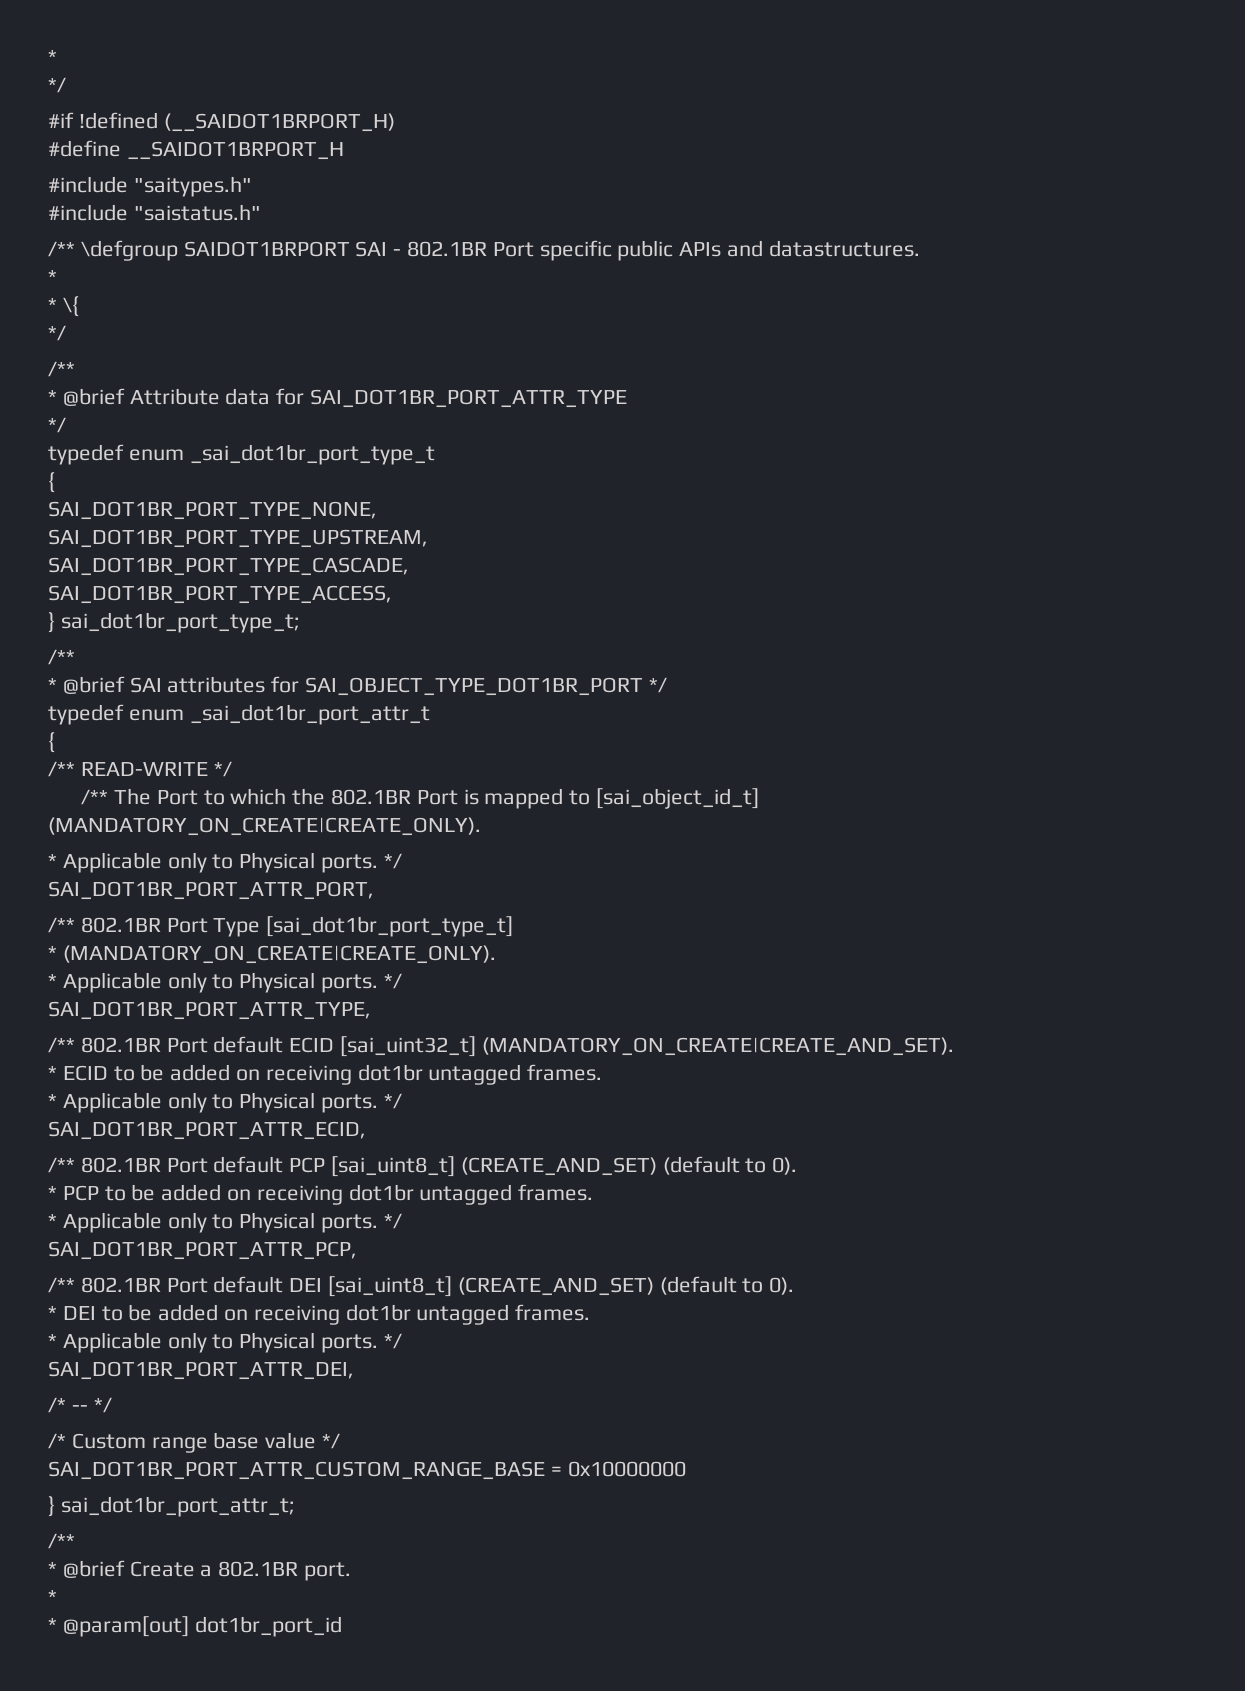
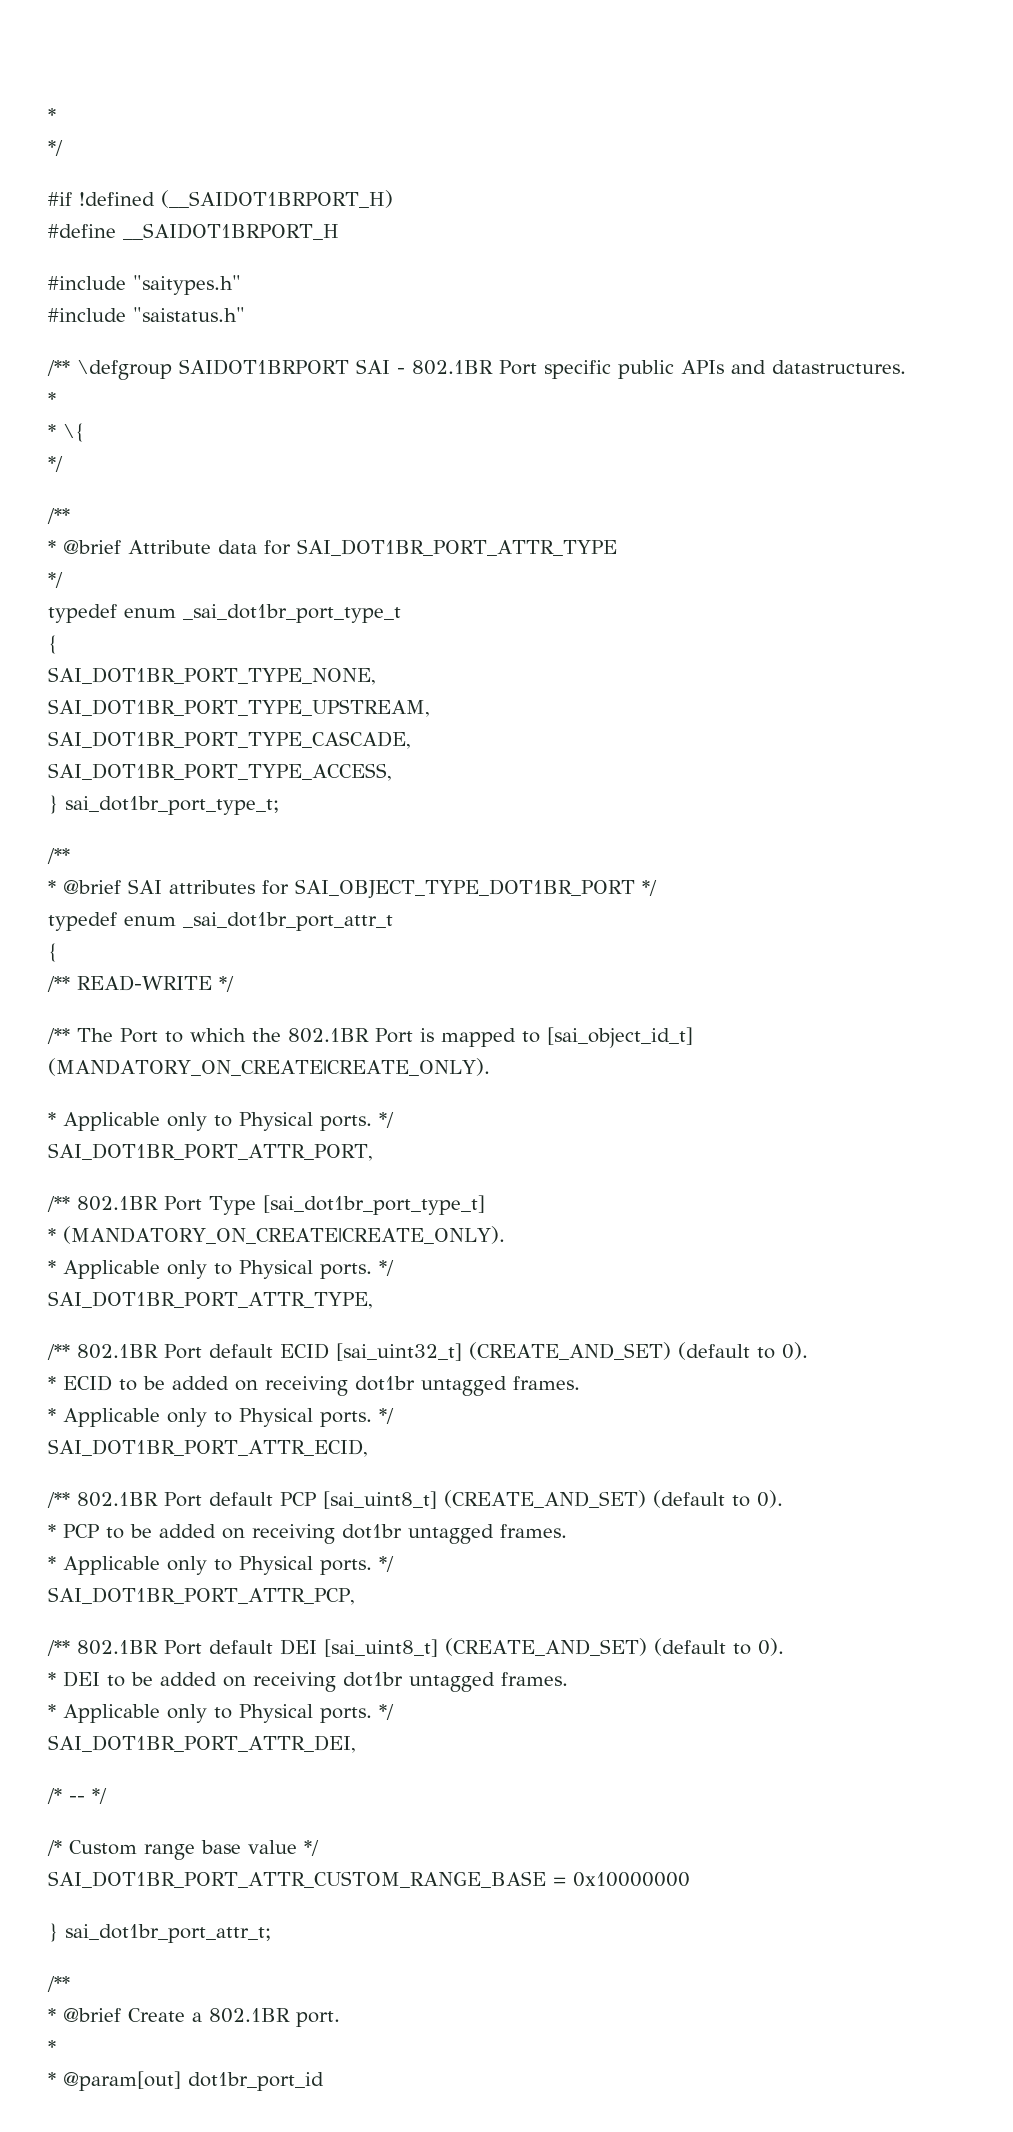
- /** 802.1BR Port default ECID [sai_uint32_t] (MANDATORY_ON_CREATE|CREATE_AND_SET).
+ /** 802.1BR Port default ECID [sai_uint32_t] (CREATE_AND_SET) (default to 0).

